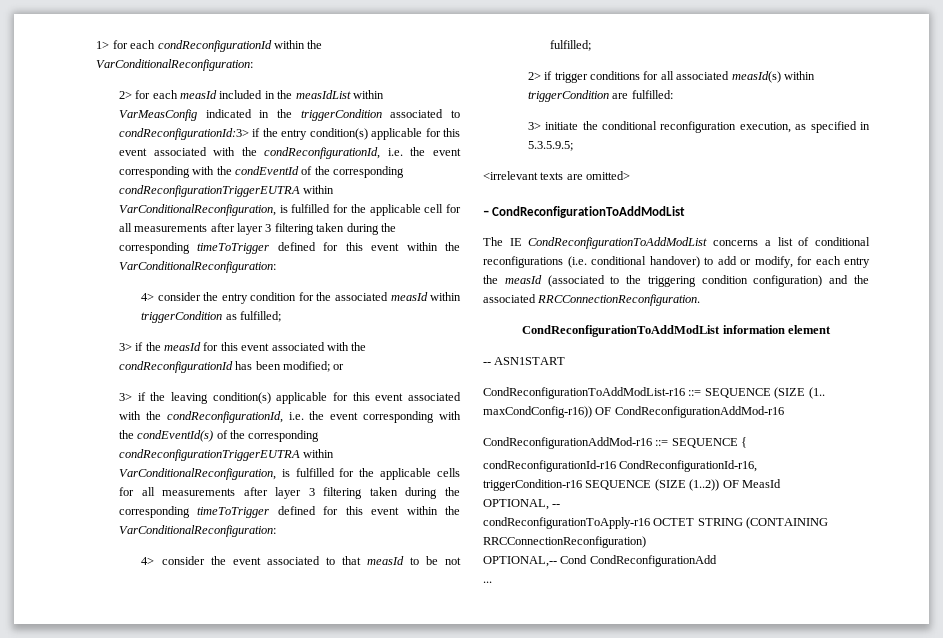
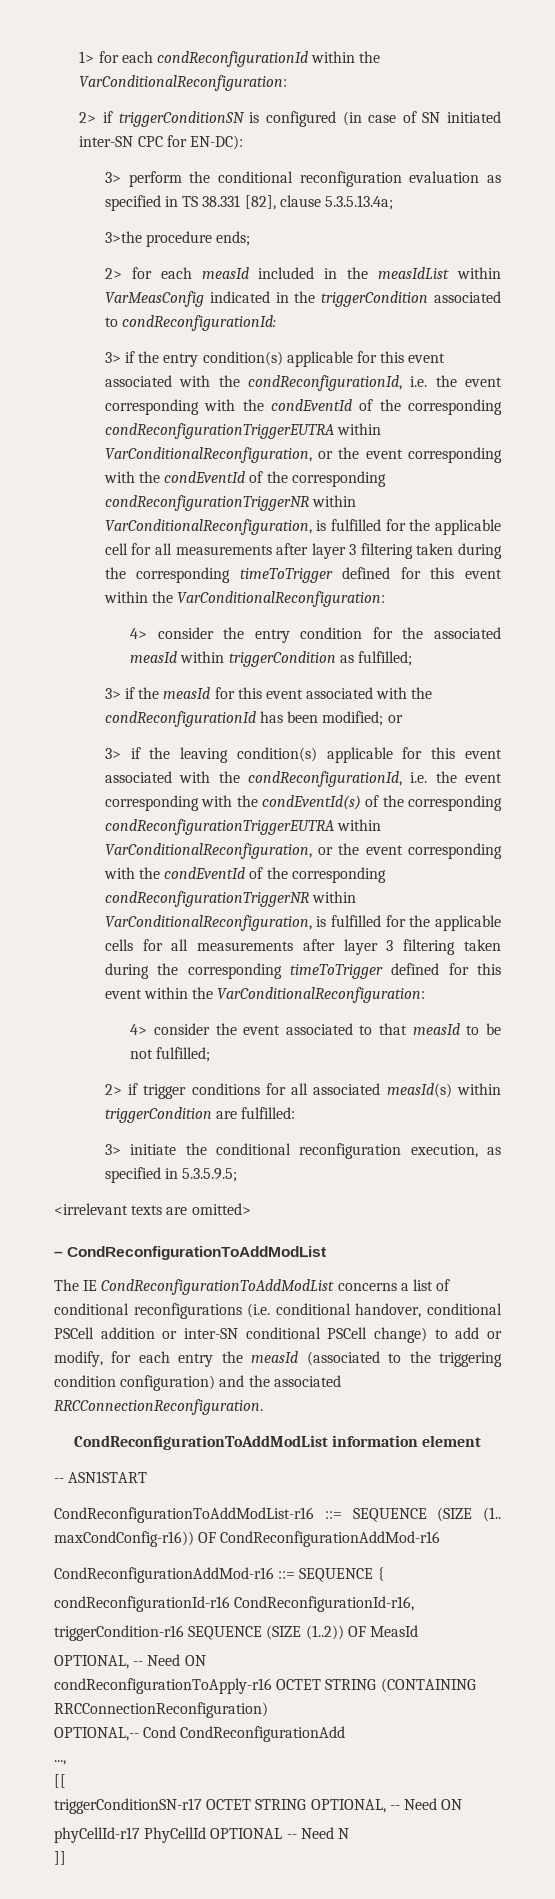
+ 2> if triggerConditionSN is configured (in case of SN initiated inter-SN CPC for EN-DC):
+ 3> perform the conditional reconfiguration evaluation as specified in TS 38.331 [82], clause 5.3.5.13.4a;
+ 3>the procedure ends;
- 2> for each measId included in the measIdList within VarMeasConfig indicated in the triggerCondition associated to condReconfigurationId:3> if the entry condition(s) applicable for this event associated with the condReconfigurationId, i.e. the event corresponding with the condEventId of the corresponding condReconfigurationTriggerEUTRA within VarConditionalReconfiguration, is fulfilled for the applicable cell for all measurements after layer 3 filtering taken during the corresponding timeToTrigger defined for this event within the VarConditionalReconfiguration:
+ 2> for each measId included in the measIdList within VarMeasConfig indicated in the triggerCondition associated to condReconfigurationId:
+ 3> if the entry condition(s) applicable for this event associated with the condReconfigurationId, i.e. the event corresponding with the condEventId of the corresponding condReconfigurationTriggerEUTRA within VarConditionalReconfiguration, or the event corresponding with the condEventId of the corresponding condReconfigurationTriggerNR within VarConditionalReconfiguration, is fulfilled for the applicable cell for all measurements after layer 3 filtering taken during the corresponding timeToTrigger defined for this event within the VarConditionalReconfiguration:
- 3> if the leaving condition(s) applicable for this event associated with the condReconfigurationId, i.e. the event corresponding with the condEventId(s) of the corresponding condReconfigurationTriggerEUTRA within VarConditionalReconfiguration, is fulfilled for the applicable cells for all measurements after layer 3 filtering taken during the corresponding timeToTrigger defined for this event within the VarConditionalReconfiguration:
+ 3> if the leaving condition(s) applicable for this event associated with the condReconfigurationId, i.e. the event corresponding with the condEventId(s) of the corresponding condReconfigurationTriggerEUTRA within VarConditionalReconfiguration, or the event corresponding with the condEventId of the corresponding condReconfigurationTriggerNR within VarConditionalReconfiguration, is fulfilled for the applicable cells for all measurements after layer 3 filtering taken during the corresponding timeToTrigger defined for this event within the VarConditionalReconfiguration:
- The IE CondReconfigurationToAddModList concerns a list of conditional reconfigurations (i.e. conditional handover) to add or modify, for each entry the measId (associated to the triggering condition configuration) and the associated RRCConnectionReconfiguration.
+ The IE CondReconfigurationToAddModList concerns a list of conditional reconfigurations (i.e. conditional handover, conditional PSCell addition or inter-SN conditional PSCell change) to add or modify, for each entry the measId (associated to the triggering condition configuration) and the associated RRCConnectionReconfiguration.
  triggerCondition-r16 SEQUENCE (SIZE (1..2)) OF MeasId
- OPTIONAL, --
+ OPTIONAL, -- Need ON
- ...
+ ...,
+ [[
+ triggerConditionSN-r17 OCTET STRING OPTIONAL, -- Need ON
+ phyCellId-r17 PhyCellId OPTIONAL -- Need N
+ ]]

